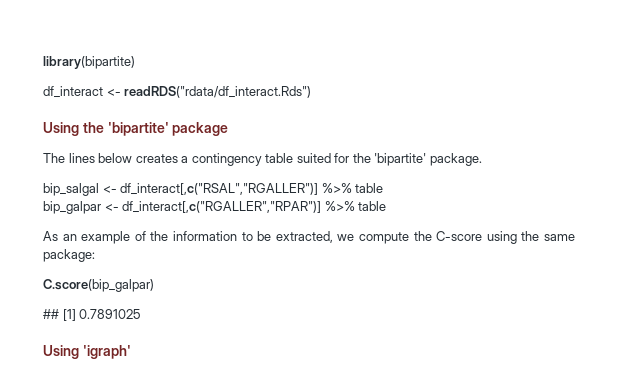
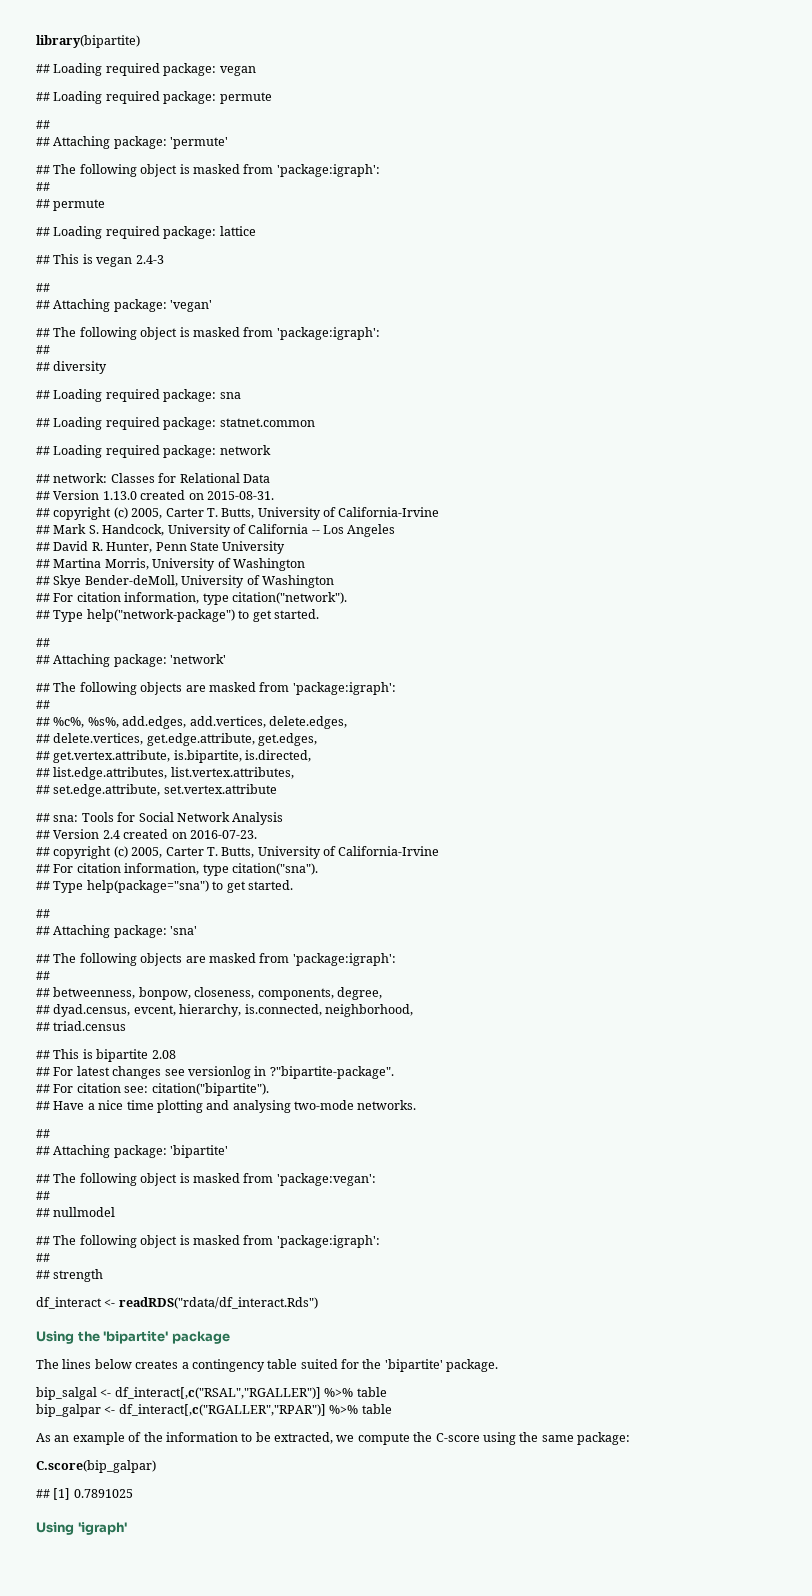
+ ## Loading required package: vegan
+ ## Loading required package: permute
+ ##
+ ## Attaching package: 'permute'
+ ## The following object is masked from 'package:igraph':
+ ##
+ ## permute
+ ## Loading required package: lattice
+ ## This is vegan 2.4-3
+ ##
+ ## Attaching package: 'vegan'
+ ## The following object is masked from 'package:igraph':
+ ##
+ ## diversity
+ ## Loading required package: sna
+ ## Loading required package: statnet.common
+ ## Loading required package: network
+ ## network: Classes for Relational Data
+ ## Version 1.13.0 created on 2015-08-31.
+ ## copyright (c) 2005, Carter T. Butts, University of California-Irvine
+ ## Mark S. Handcock, University of California -- Los Angeles
+ ## David R. Hunter, Penn State University
+ ## Martina Morris, University of Washington
+ ## Skye Bender-deMoll, University of Washington
+ ## For citation information, type citation("network").
+ ## Type help("network-package") to get started.
+ ##
+ ## Attaching package: 'network'
+ ## The following objects are masked from 'package:igraph':
+ ##
+ ## %c%, %s%, add.edges, add.vertices, delete.edges,
+ ## delete.vertices, get.edge.attribute, get.edges,
+ ## get.vertex.attribute, is.bipartite, is.directed,
+ ## list.edge.attributes, list.vertex.attributes,
+ ## set.edge.attribute, set.vertex.attribute
+ ## sna: Tools for Social Network Analysis
+ ## Version 2.4 created on 2016-07-23.
+ ## copyright (c) 2005, Carter T. Butts, University of California-Irvine
+ ## For citation information, type citation("sna").
+ ## Type help(package="sna") to get started.
+ ##
+ ## Attaching package: 'sna'
+ ## The following objects are masked from 'package:igraph':
+ ##
+ ## betweenness, bonpow, closeness, components, degree,
+ ## dyad.census, evcent, hierarchy, is.connected, neighborhood,
+ ## triad.census
+ ## This is bipartite 2.08
+ ## For latest changes see versionlog in ?"bipartite-package".
+ ## For citation see: citation("bipartite").
+ ## Have a nice time plotting and analysing two-mode networks.
+ ##
+ ## Attaching package: 'bipartite'
+ ## The following object is masked from 'package:vegan':
+ ##
+ ## nullmodel
+ ## The following object is masked from 'package:igraph':
+ ##
+ ## strength

